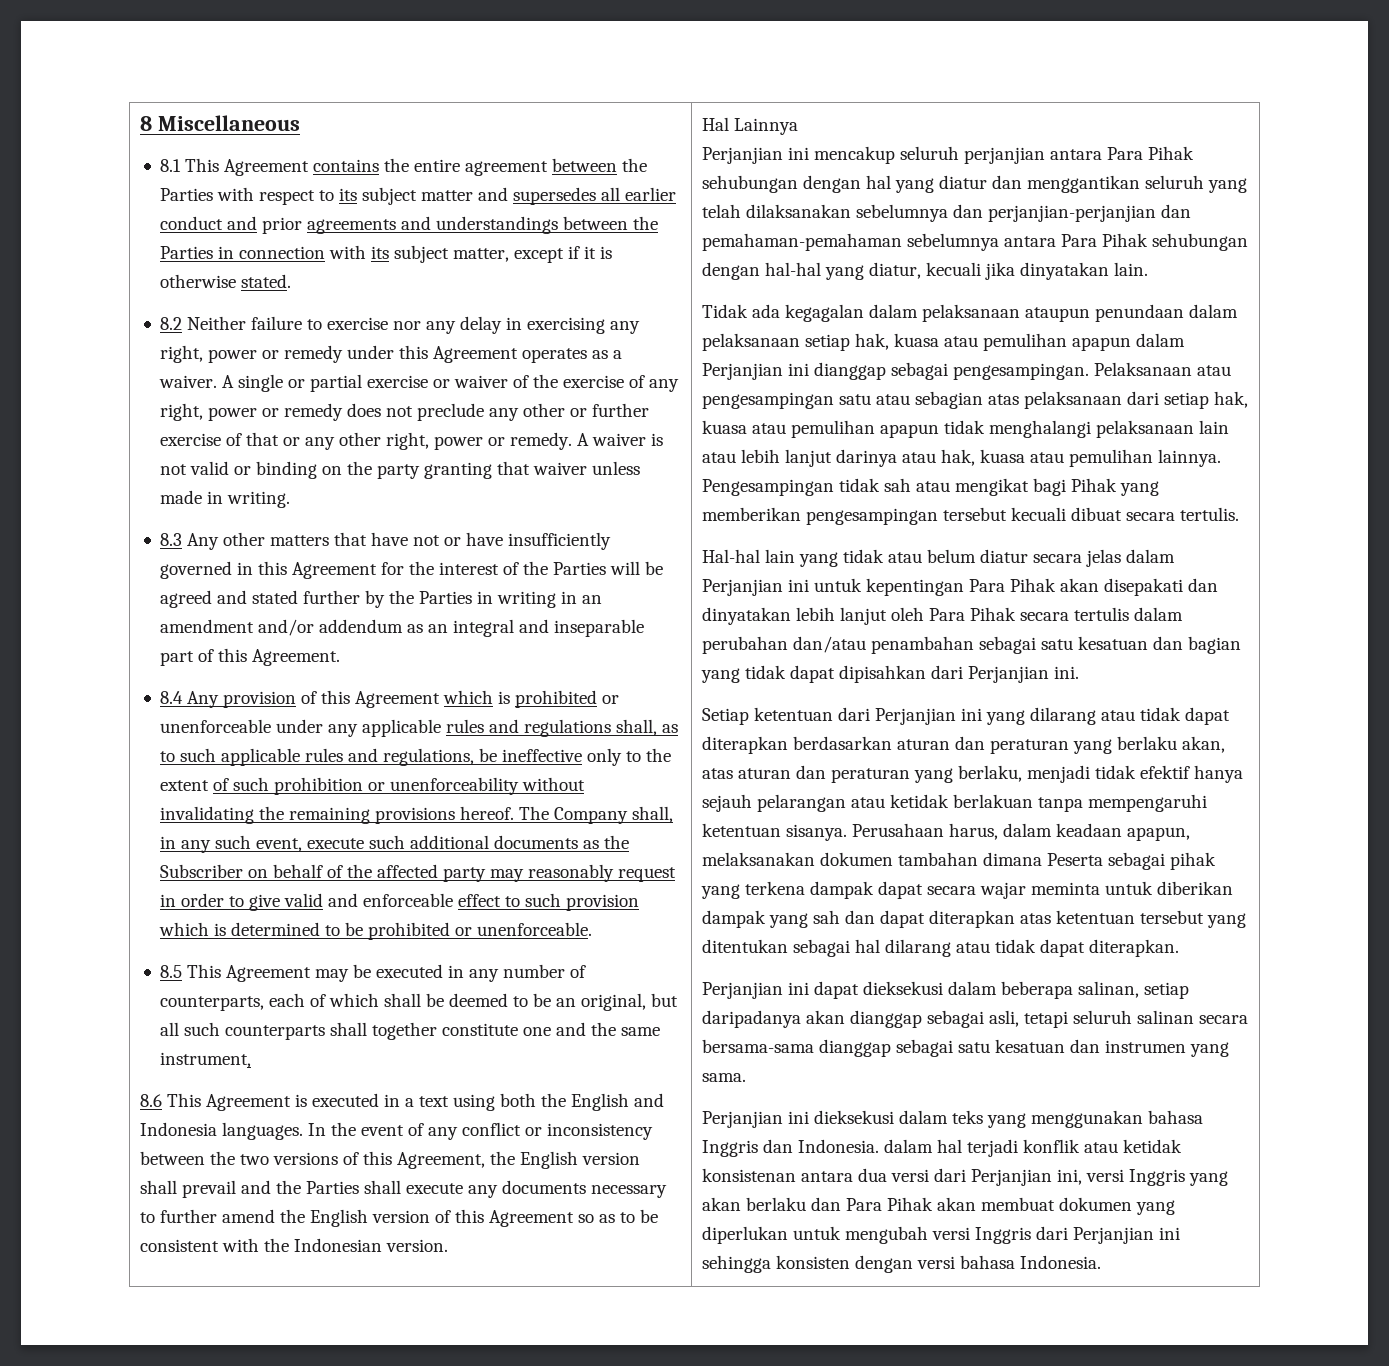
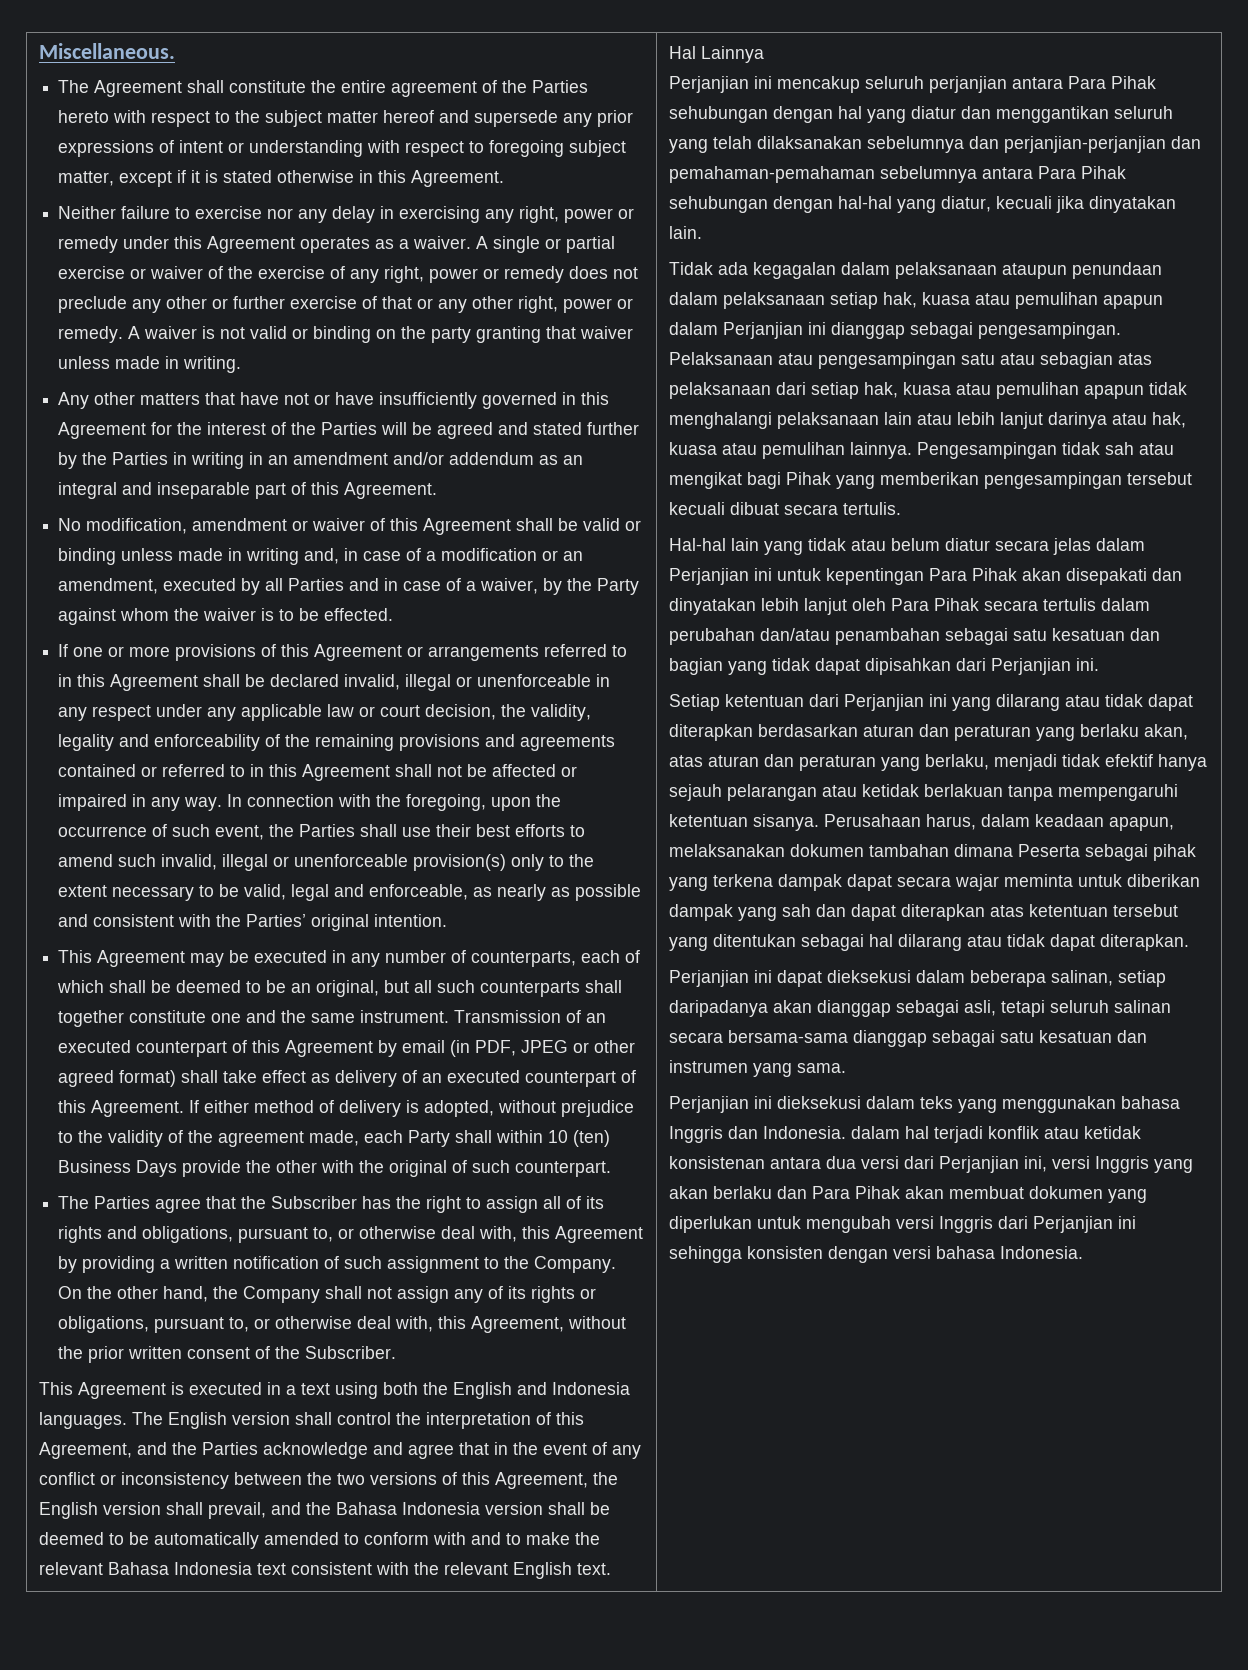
- 8 Miscellaneous
- 8.1 This Agreement contains the entire agreement between the Parties with respect to its subject matter and supersedes all earlier conduct and prior agreements and understandings between the Parties in connection with its subject matter, except if it is otherwise stated.
- 8.2 Neither failure to exercise nor any delay in exercising any right, power or remedy under this Agreement operates as a waiver.
+ Miscellaneous.
+ The Agreement shall constitute the entire agreement of the Parties hereto with respect to the subject matter hereof and supersede any prior expressions of intent or understanding with respect to foregoing subject matter, except if it is stated otherwise in this Agreement.
+ Neither failure to exercise nor any delay in exercising any right, power or remedy under this Agreement operates as a waiver.
- 8.3 Any other matters that have not or have insufficiently governed in this Agreement for the interest of the Parties will be agreed and stated further by the Parties in writing in an amendment and/or addendum as an integral and inseparable part of this Agreement.
+ Any other matters that have not or have insufficiently governed in this Agreement for the interest of the Parties will be agreed and stated further by the Parties in writing in an amendment and/or addendum as an integral and inseparable part of this Agreement.
- 8.4 Any provision of this Agreement which is prohibited or unenforceable under any applicable rules and regulations shall, as to such applicable rules and regulations, be ineffective only to the extent of such prohibition or unenforceability without invalidating the remaining provisions hereof. The Company shall, in any such event, execute such additional documents as the Subscriber on behalf of the affected party may reasonably request in order to give valid and enforceable effect to such provision which is determined to be prohibited or unenforceable.
- 8.5 This Agreement may be executed in any number of counterparts, each of which shall be deemed to be an original, but all such counterparts shall together constitute one and the same instrument,
- 8.6 This Agreement is executed in a text using both the English and Indonesia languages.
+ No modification, amendment or waiver of this Agreement shall be valid or binding unless made in writing and, in case of a modification or an amendment, executed by all Parties and in case of a waiver, by the Party against whom the waiver is to be effected.
+ If one or more provisions of this Agreement or arrangements referred to in this Agreement shall be declared invalid, illegal or unenforceable in any respect under any applicable law or court decision, the validity, legality and enforceability of the remaining provisions and agreements contained or referred to in this Agreement shall not be affected or impaired in any way. In connection with the foregoing, upon the occurrence of such event, the Parties shall use their best efforts to amend such invalid, illegal or unenforceable provision(s) only to the extent necessary to be valid, legal and enforceable, as nearly as possible and consistent with the Parties’ original intention.
+ This Agreement may be executed in any number of counterparts, each of which shall be deemed to be an original, but all such counterparts shall together constitute one and the same instrument. Transmission of an executed counterpart of this Agreement by email (in PDF, JPEG or other agreed format) shall take effect as delivery of an executed counterpart of this Agreement. If either method of delivery is adopted, without prejudice to the validity of the agreement made, each Party shall within 10 (ten) Business Days provide the other with the original of such counterpart.
+ The Parties agree that the Subscriber has the right to assign all of its rights and obligations, pursuant to, or otherwise deal with, this Agreement by providing a written notification of such assignment to the Company. On the other hand, the Company shall not assign any of its rights or obligations, pursuant to, or otherwise deal with, this Agreement, without the prior written consent of the Subscriber.
+ This Agreement is executed in a text using both the English and Indonesia languages.
- In the event of any conflict or inconsistency between the two versions of this Agreement, the English version shall prevail and the Parties shall execute any documents necessary to further amend the English version of this Agreement so as to be consistent with the Indonesian version.
+ The English version shall control the interpretation of this Agreement, and the Parties acknowledge and agree that in the event of any conflict or inconsistency between the two versions of this Agreement, the English version shall prevail, and the Bahasa Indonesia version shall be deemed to be automatically amended to conform with and to make the relevant Bahasa Indonesia text consistent with the relevant English text.

